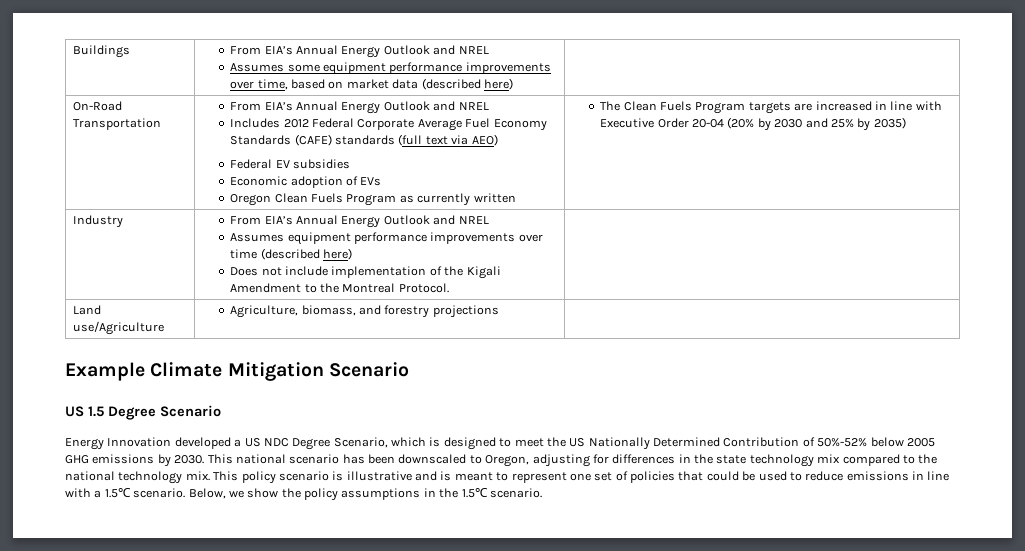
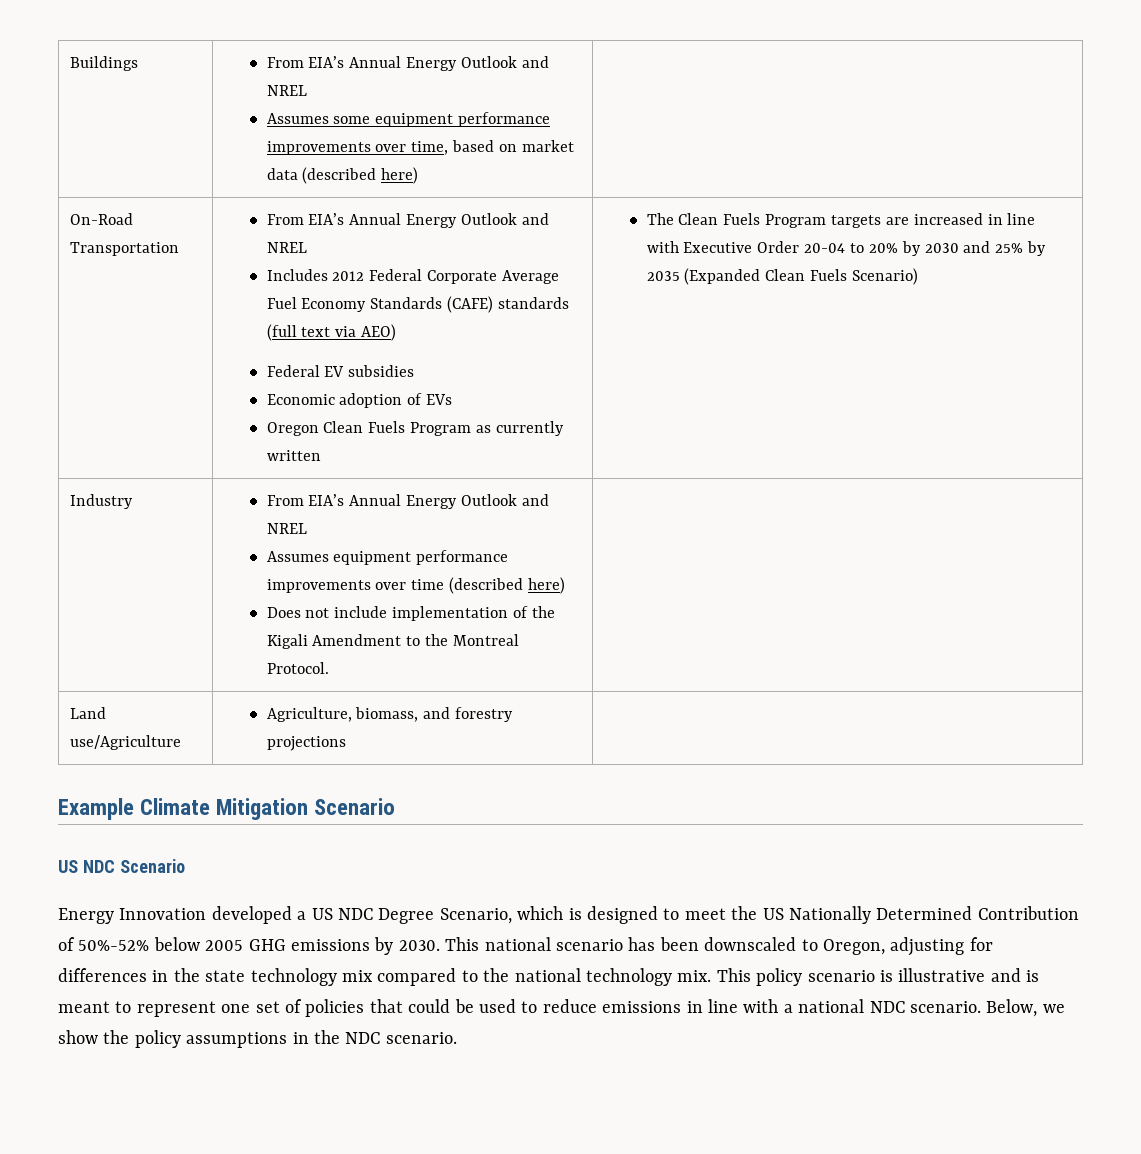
- The Clean Fuels Program targets are increased in line with Executive Order 20-04 (20% by 2030 and 25% by 2035)
+ The Clean Fuels Program targets are increased in line with Executive Order 20-04 to 20% by 2030 and 25% by 2035 (Expanded Clean Fuels Scenario)
- US 1.5 Degree Scenario
+ US NDC Scenario
- This policy scenario is illustrative and is meant to represent one set of policies that could be used to reduce emissions in line with a 1.5℃ scenario.
+ This policy scenario is illustrative and is meant to represent one set of policies that could be used to reduce emissions in line with a national NDC scenario.
- Below, we show the policy assumptions in the 1.5℃ scenario.
+ Below, we show the policy assumptions in the NDC scenario.

